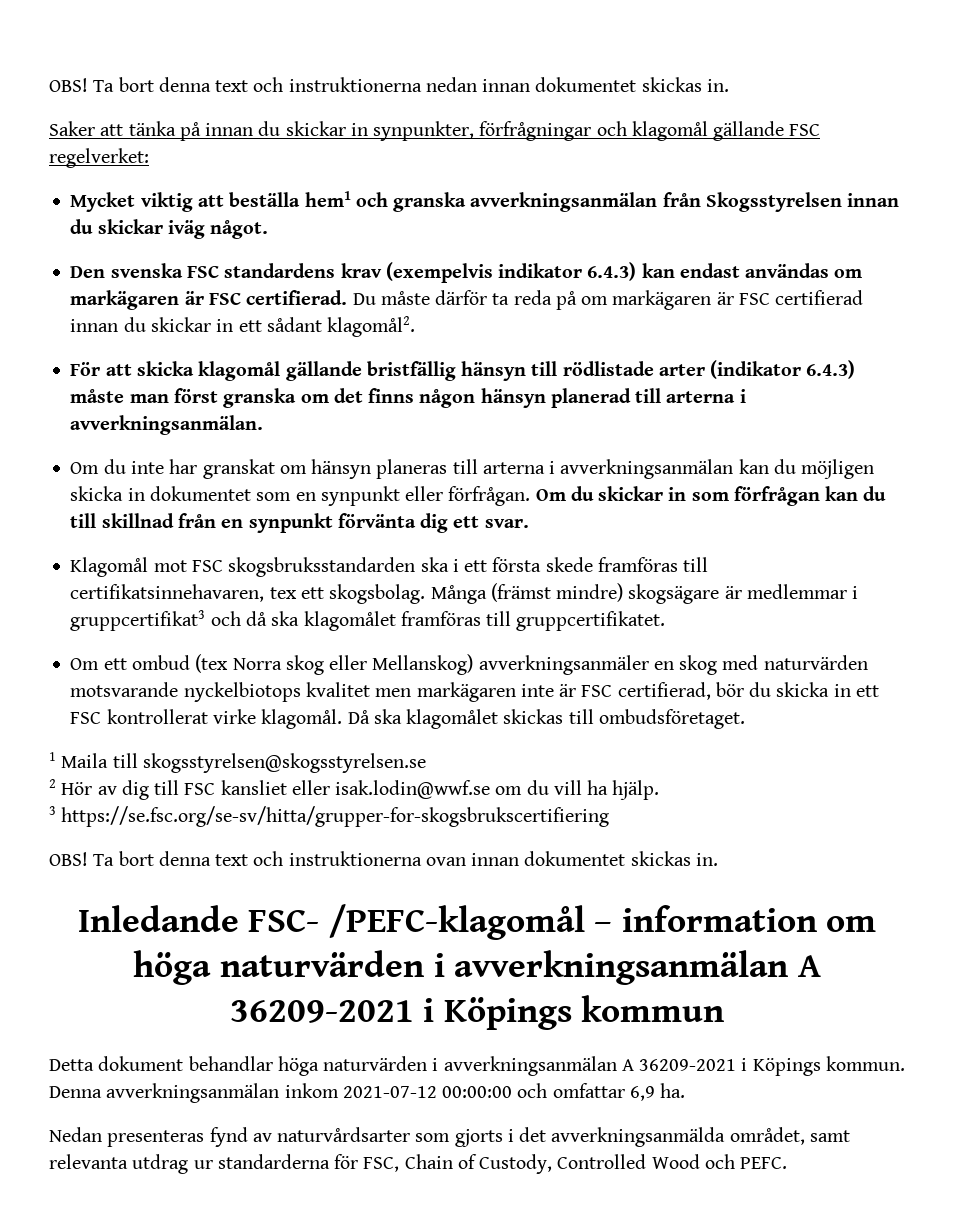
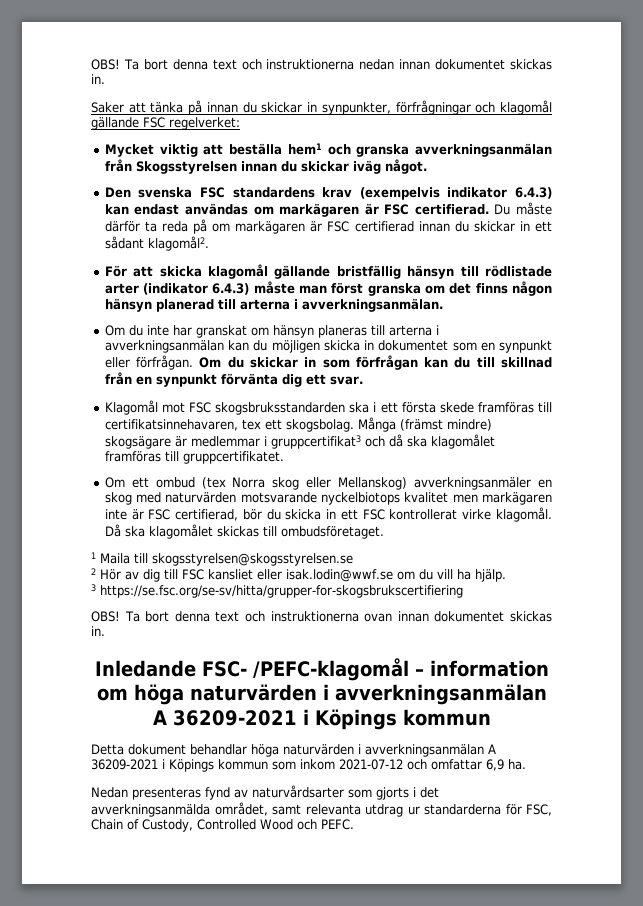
- Detta dokument behandlar höga naturvärden i avverkningsanmälan A 36209-2021 i Köpings kommun. Denna avverkningsanmälan inkom 2021-07-12 00:00:00 och omfattar 6,9 ha.
+ Detta dokument behandlar höga naturvärden i avverkningsanmälan A 36209-2021 i Köpings kommun som inkom 2021-07-12 och omfattar 6,9 ha.

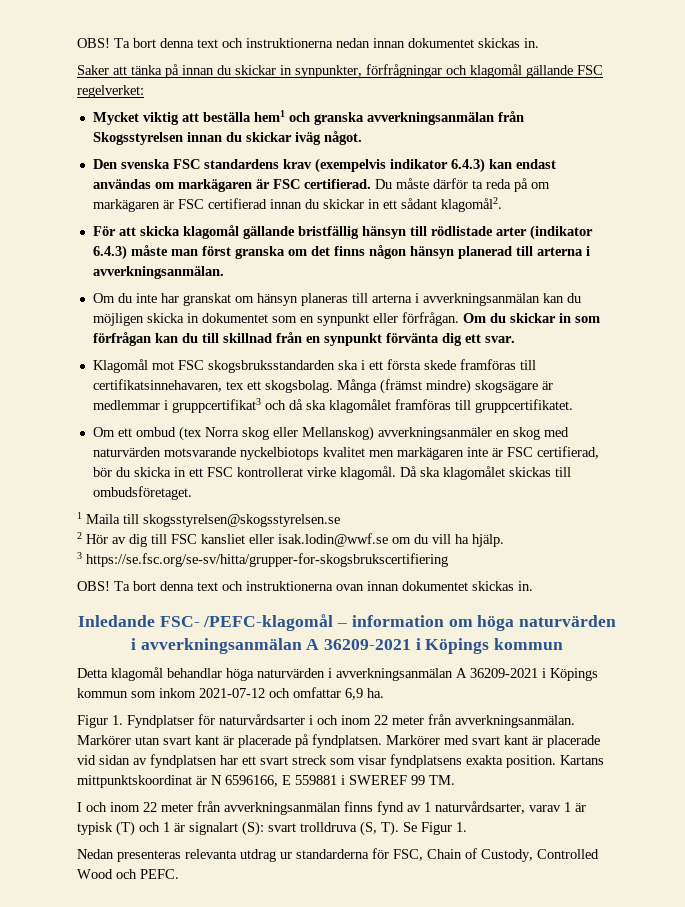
- Detta dokument behandlar höga naturvärden i avverkningsanmälan A 36209-2021 i Köpings kommun som inkom 2021-07-12 och omfattar 6,9 ha.
+ Detta klagomål behandlar höga naturvärden i avverkningsanmälan A 36209-2021 i Köpings kommun som inkom 2021-07-12 och omfattar 6,9 ha.
- Nedan presenteras fynd av naturvårdsarter som gjorts i det avverkningsanmälda området, samt relevanta utdrag ur standarderna för FSC, Chain of Custody, Controlled Wood och PEFC.
+ Figur 1. Fyndplatser för naturvårdsarter i och inom 22 meter från avverkningsanmälan. Markörer utan svart kant är placerade på fyndplatsen. Markörer med svart kant är placerade vid sidan av fyndplatsen har ett svart streck som visar fyndplatsens exakta position. Kartans mittpunktskoordinat är N 6596166, E 559881 i SWEREF 99 TM.
+ I och inom 22 meter från avverkningsanmälan finns fynd av 1 naturvårdsarter, varav 1 är typisk (T) och 1 är signalart (S): svart trolldruva (S, T). Se Figur 1.
+ Nedan presenteras relevanta utdrag ur standarderna för FSC, Chain of Custody, Controlled Wood och PEFC.

